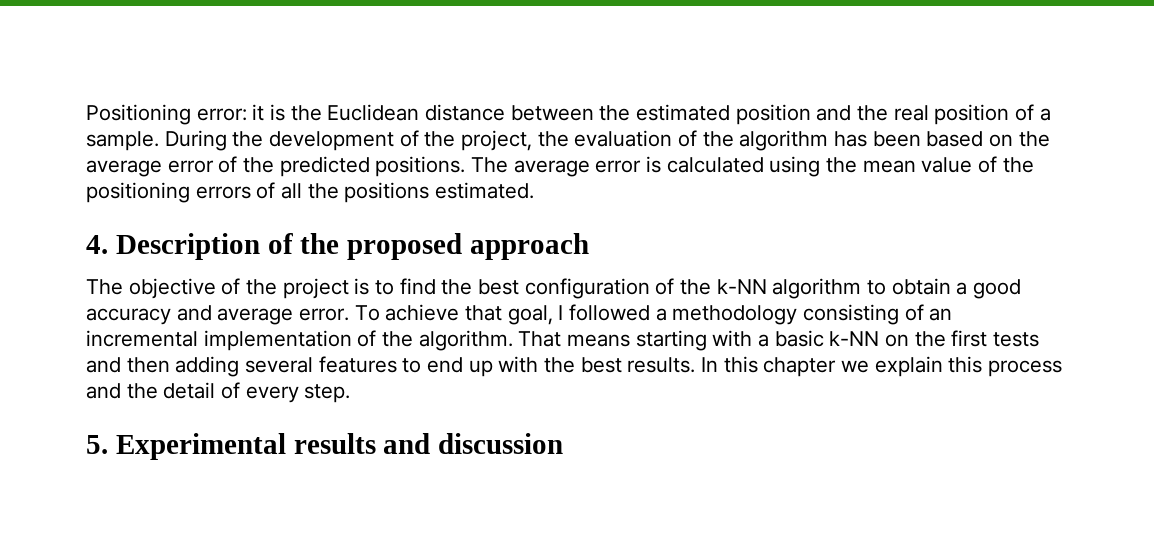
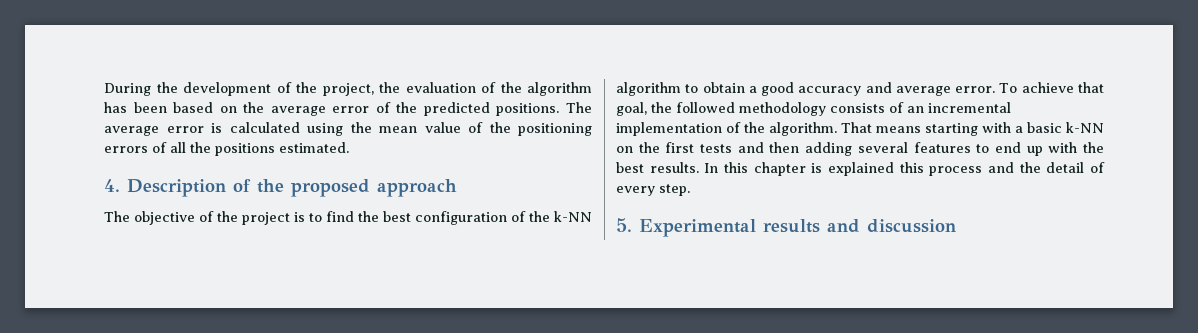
- Positioning error: it is the Euclidean distance between the estimated position and the real position of a sample.
- To achieve that goal, I followed a methodology consisting of an incremental implementation of the algorithm.
+ To achieve that goal, the followed methodology consists of an incremental implementation of the algorithm.
- In this chapter we explain this process and the detail of every step.
+ In this chapter is explained this process and the detail of every step.

